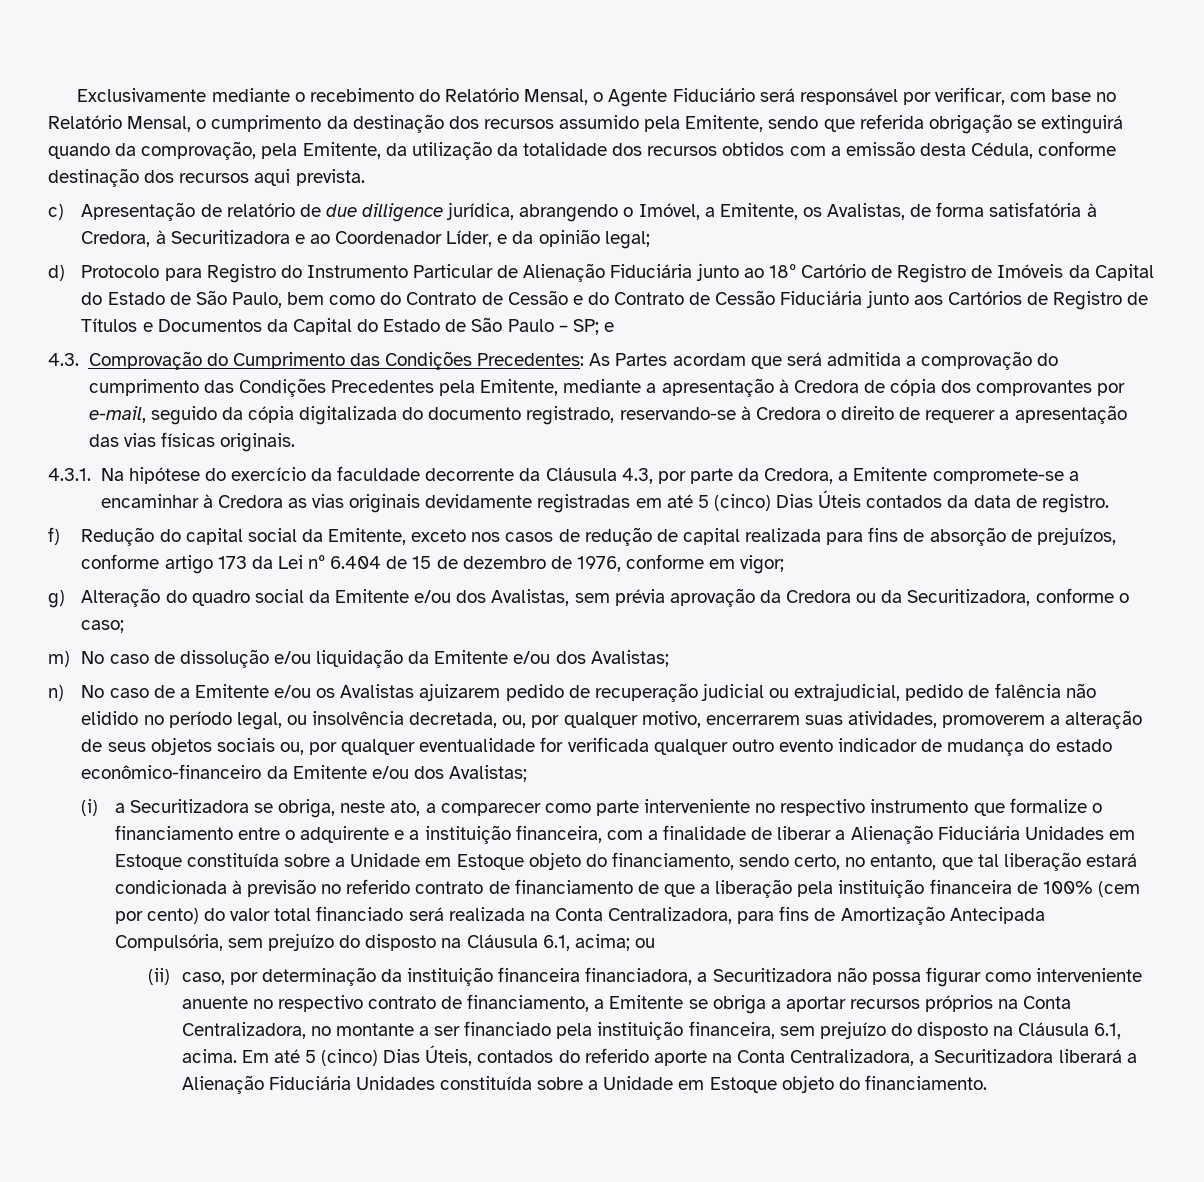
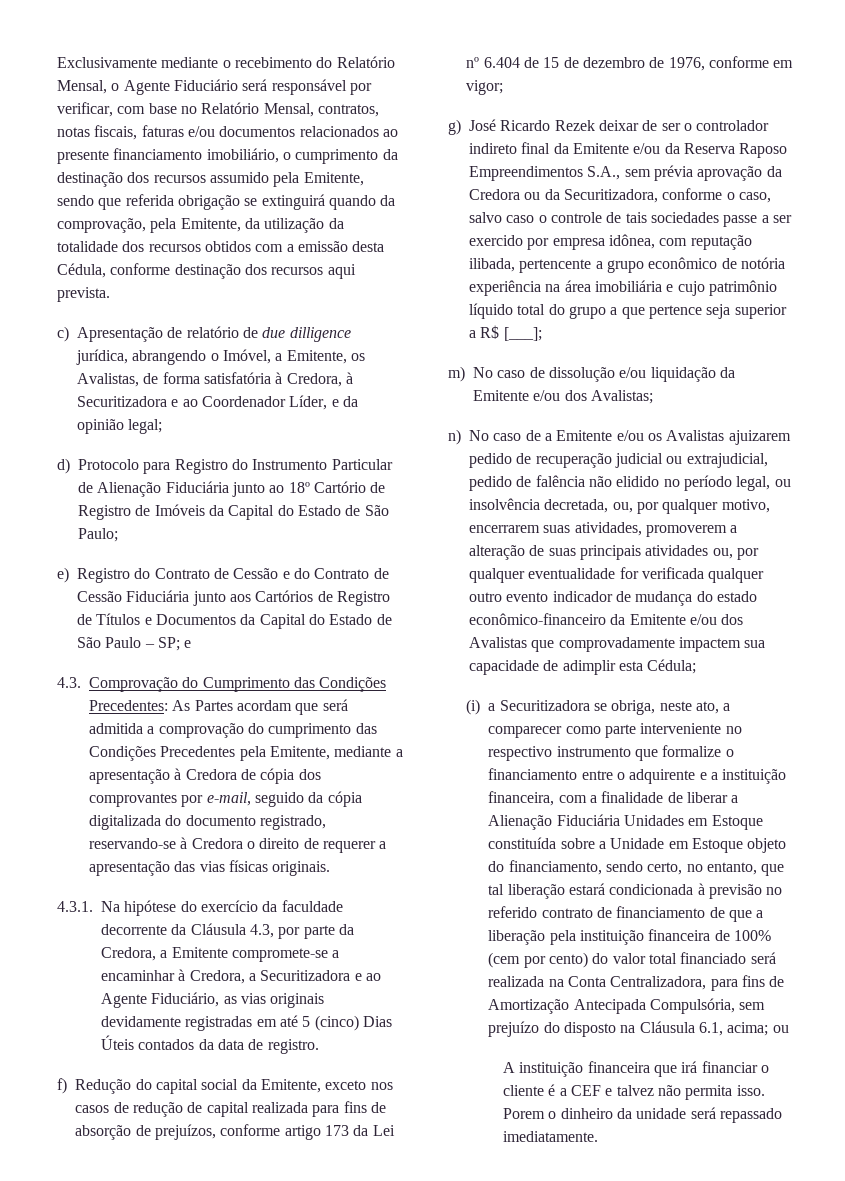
- Exclusivamente mediante o recebimento do Relatório Mensal, o Agente Fiduciário será responsável por verificar, com base no Relatório Mensal, o cumprimento da destinação dos recursos assumido pela Emitente, sendo que referida obrigação se extinguirá quando da comprovação, pela Emitente, da utilização da totalidade dos recursos obtidos com a emissão desta Cédula, conforme destinação dos recursos aqui prevista.
+ Exclusivamente mediante o recebimento do Relatório Mensal, o Agente Fiduciário será responsável por verificar, com base no Relatório Mensal, contratos, notas fiscais, faturas e/ou documentos relacionados ao presente financiamento imobiliário, o cumprimento da destinação dos recursos assumido pela Emitente, sendo que referida obrigação se extinguirá quando da comprovação, pela Emitente, da utilização da totalidade dos recursos obtidos com a emissão desta Cédula, conforme destinação dos recursos aqui prevista.
- d) Protocolo para Registro do Instrumento Particular de Alienação Fiduciária junto ao 18º Cartório de Registro de Imóveis da Capital do Estado de São Paulo, bem como do Contrato de Cessão e do Contrato de Cessão Fiduciária junto aos Cartórios de Registro de Títulos e Documentos da Capital do Estado de São Paulo – SP; e
+ d) Protocolo para Registro do Instrumento Particular de Alienação Fiduciária junto ao 18º Cartório de Registro de Imóveis da Capital do Estado de São Paulo;
+ e) Registro do Contrato de Cessão e do Contrato de Cessão Fiduciária junto aos Cartórios de Registro de Títulos e Documentos da Capital do Estado de São Paulo – SP; e
- 4.3.1. Na hipótese do exercício da faculdade decorrente da Cláusula 4.3, por parte da Credora, a Emitente compromete-se a encaminhar à Credora as vias originais devidamente registradas em até 5 (cinco) Dias Úteis contados da data de registro.
+ 4.3.1. Na hipótese do exercício da faculdade decorrente da Cláusula 4.3, por parte da Credora, a Emitente compromete-se a encaminhar à Credora, a Securitizadora e ao Agente Fiduciário, as vias originais devidamente registradas em até 5 (cinco) Dias Úteis contados da data de registro.
- g) Alteração do quadro social da Emitente e/ou dos Avalistas, sem prévia aprovação da Credora ou da Securitizadora, conforme o caso;
+ g) José Ricardo Rezek deixar de ser o controlador indireto final da Emitente e/ou da Reserva Raposo Empreendimentos S.A., sem prévia aprovação da Credora ou da Securitizadora, conforme o caso, salvo caso o controle de tais sociedades passe a ser exercido por empresa idônea, com reputação ilibada, pertencente a grupo econômico de notória experiência na área imobiliária e cujo patrimônio líquido total do grupo a que pertence seja superior a R$ [___];
- n) No caso de a Emitente e/ou os Avalistas ajuizarem pedido de recuperação judicial ou extrajudicial, pedido de falência não elidido no período legal, ou insolvência decretada, ou, por qualquer motivo, encerrarem suas atividades, promoverem a alteração de seus objetos sociais ou, por qualquer eventualidade for verificada qualquer outro evento indicador de mudança do estado econômico-financeiro da Emitente e/ou dos Avalistas;
+ n) No caso de a Emitente e/ou os Avalistas ajuizarem pedido de recuperação judicial ou extrajudicial, pedido de falência não elidido no período legal, ou insolvência decretada, ou, por qualquer motivo, encerrarem suas atividades, promoverem a alteração de suas principais atividades ou, por qualquer eventualidade for verificada qualquer outro evento indicador de mudança do estado econômico-financeiro da Emitente e/ou dos Avalistas que comprovadamente impactem sua capacidade de adimplir esta Cédula;
- (ii) caso, por determinação da instituição financeira financiadora, a Securitizadora não possa figurar como interveniente anuente no respectivo contrato de financiamento, a Emitente se obriga a aportar recursos próprios na Conta Centralizadora, no montante a ser financiado pela instituição financeira, sem prejuízo do disposto na Cláusula 6.1, acima. Em até 5 (cinco) Dias Úteis, contados do referido aporte na Conta Centralizadora, a Securitizadora liberará a Alienação Fiduciária Unidades constituída sobre a Unidade em Estoque objeto do financiamento.
+ A instituição financeira que irá financiar o cliente é a CEF e talvez não permita isso. Porem o dinheiro da unidade será repassado imediatamente.

